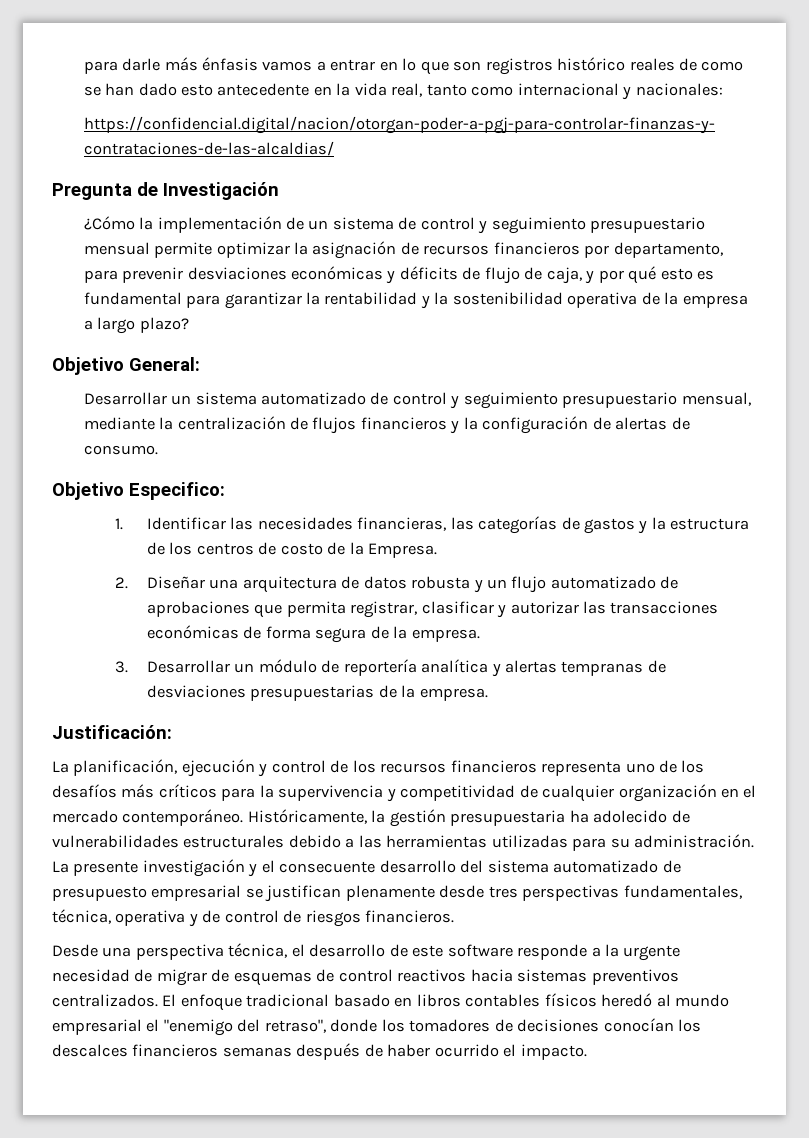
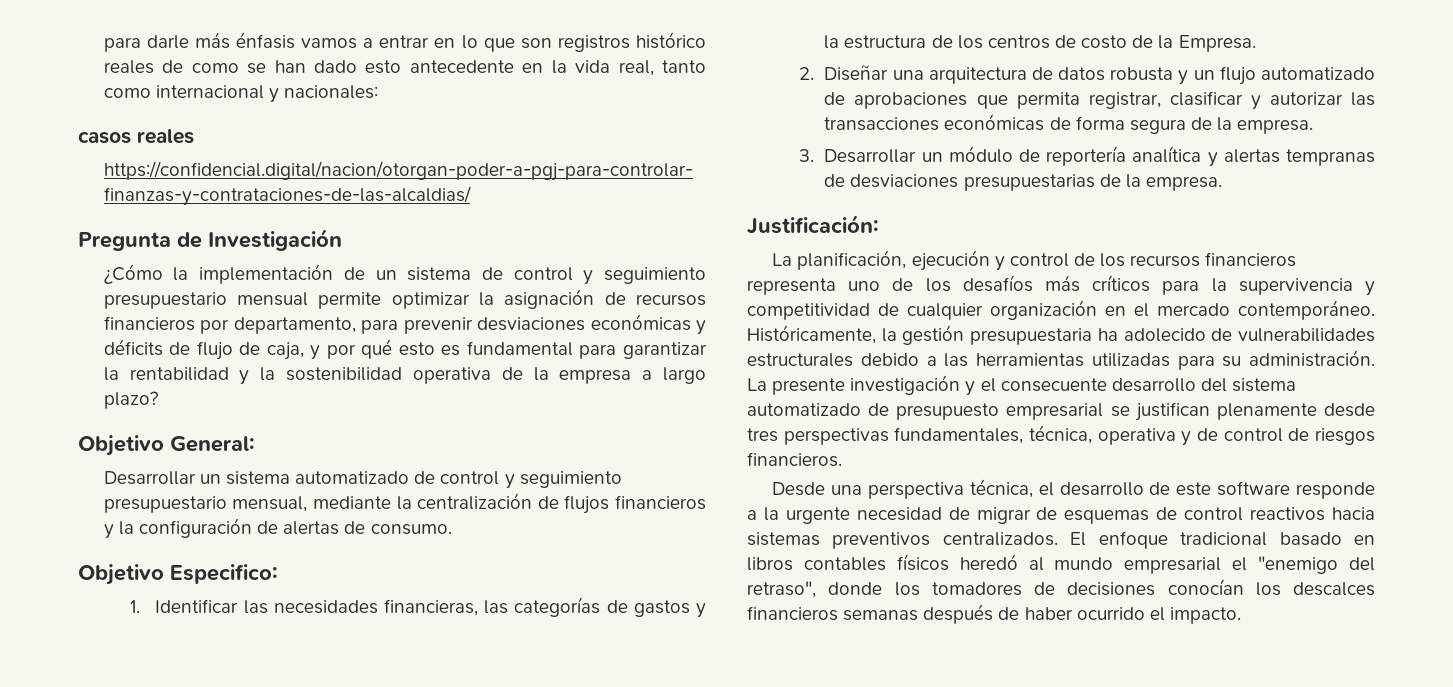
+ casos reales

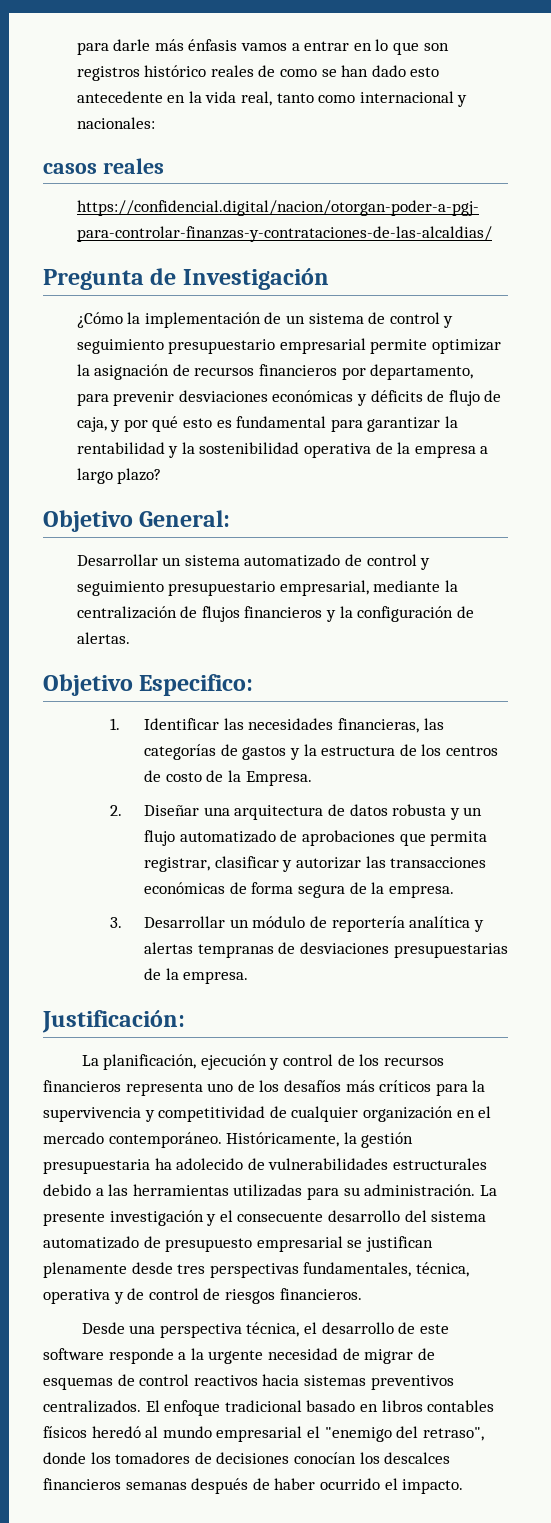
- ¿Cómo la implementación de un sistema de control y seguimiento presupuestario mensual permite optimizar la asignación de recursos financieros por departamento, para prevenir desviaciones económicas y déficits de flujo de caja, y por qué esto es fundamental para garantizar la rentabilidad y la sostenibilidad operativa de la empresa a largo plazo?
+ ¿Cómo la implementación de un sistema de control y seguimiento presupuestario empresarial permite optimizar la asignación de recursos financieros por departamento, para prevenir desviaciones económicas y déficits de flujo de caja, y por qué esto es fundamental para garantizar la rentabilidad y la sostenibilidad operativa de la empresa a largo plazo?
- Desarrollar un sistema automatizado de control y seguimiento presupuestario mensual, mediante la centralización de flujos financieros y la configuración de alertas de consumo.
+ Desarrollar un sistema automatizado de control y seguimiento presupuestario empresarial, mediante la centralización de flujos financieros y la configuración de alertas.

